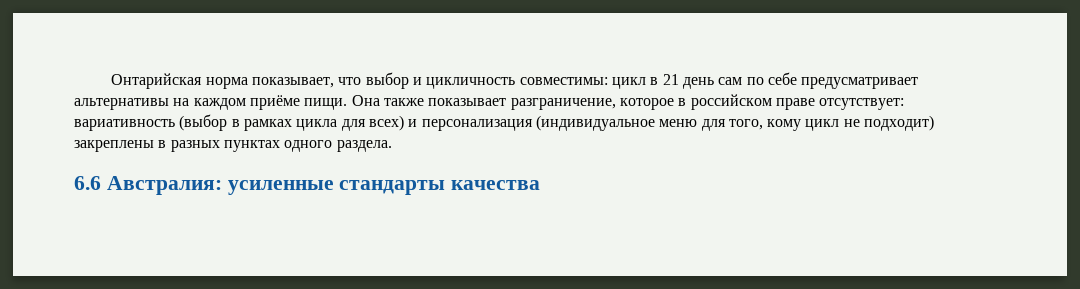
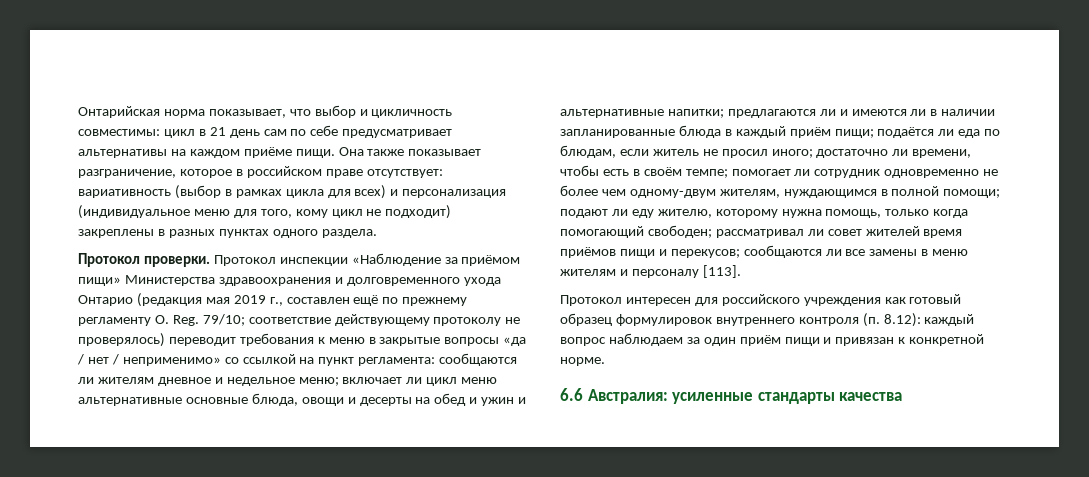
+ Протокол проверки. Протокол инспекции «Наблюдение за приёмом пищи» Министерства здравоохранения и долговременного ухода Онтарио (редакция мая 2019 г., составлен ещё по прежнему регламенту O. Reg. 79/10; соответствие действующему протоколу не проверялось) переводит требования к меню в закрытые вопросы «да / нет / неприменимо» со ссылкой на пункт регламента: сообщаются ли жителям дневное и недельное меню; включает ли цикл меню альтернативные основные блюда, овощи и десерты на обед и ужин и альтернативные напитки; предлагаются ли и имеются ли в наличии запланированные блюда в каждый приём пищи; подаётся ли еда по блюдам, если житель не просил иного; достаточно ли времени, чтобы есть в своём темпе; помогает ли сотрудник одновременно не более чем одному-двум жителям, нуждающимся в полной помощи; подают ли еду жителю, которому нужна помощь, только когда помогающий свободен; рассматривал ли совет жителей время приёмов пищи и перекусов; сообщаются ли все замены в меню жителям и персоналу [113].
+ Протокол интересен для российского учреждения как готовый образец формулировок внутреннего контроля (п. 8.12): каждый вопрос наблюдаем за один приём пищи и привязан к конкретной норме.

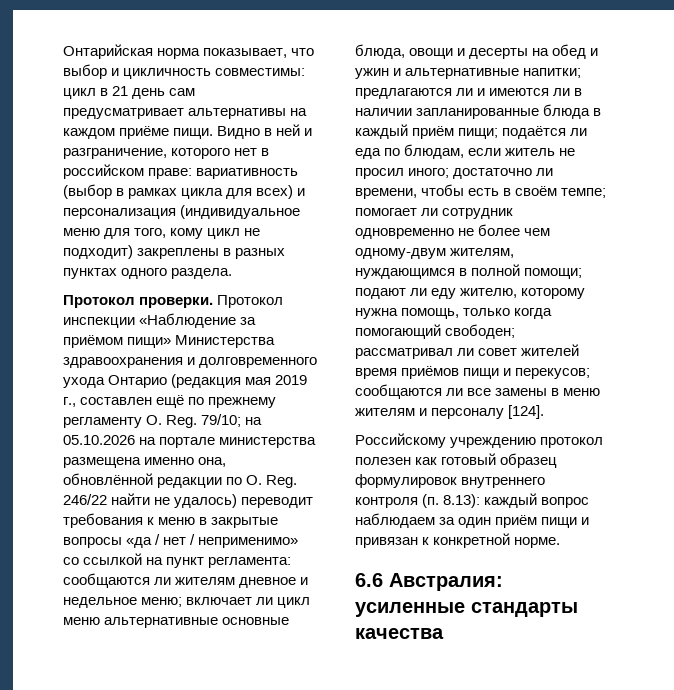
- Онтарийская норма показывает, что выбор и цикличность совместимы: цикл в 21 день сам по себе предусматривает альтернативы на каждом приёме пищи.
+ Онтарийская норма показывает, что выбор и цикличность совместимы: цикл в 21 день сам предусматривает альтернативы на каждом приёме пищи.
- Она также показывает разграничение, которое в российском праве отсутствует: вариативность (выбор в рамках цикла для всех) и персонализация (индивидуальное меню для того, кому цикл не подходит) закреплены в разных пунктах одного раздела.
+ Видно в ней и разграничение, которого нет в российском праве: вариативность (выбор в рамках цикла для всех) и персонализация (индивидуальное меню для того, кому цикл не подходит) закреплены в разных пунктах одного раздела.
- соответствие действующему протоколу не проверялось) переводит требования к меню в закрытые вопросы «да / нет / неприменимо» со ссылкой на пункт регламента:
+ на 05.10.2026 на портале министерства размещена именно она, обновлённой редакции по O. Reg. 246/22 найти не удалось) переводит требования к меню в закрытые вопросы «да / нет / неприменимо» со ссылкой на пункт регламента:
- сообщаются ли все замены в меню жителям и персоналу [113].
- Протокол интересен для российского учреждения как готовый образец формулировок внутреннего контроля (п. 8.12):
+ сообщаются ли все замены в меню жителям и персоналу [124].
+ Российскому учреждению протокол полезен как готовый образец формулировок внутреннего контроля (п. 8.13):

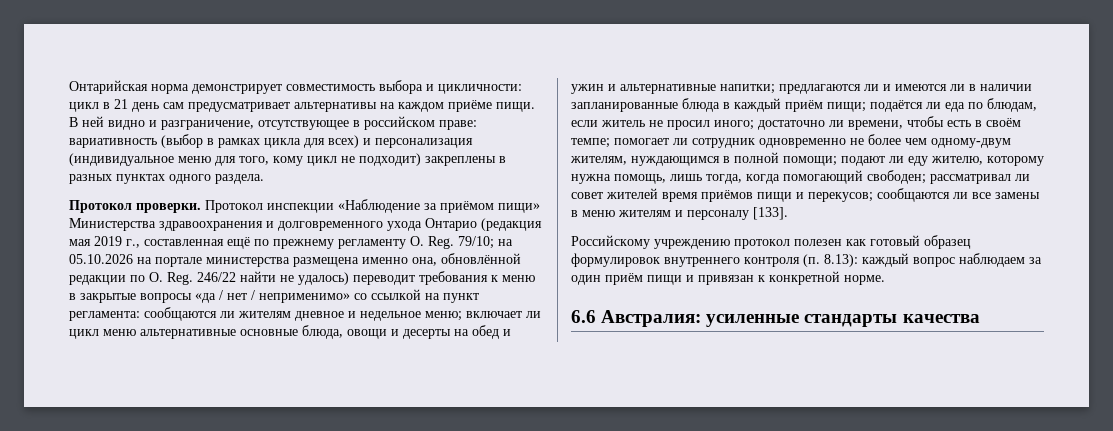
- Онтарийская норма показывает, что выбор и цикличность совместимы: цикл в 21 день сам предусматривает альтернативы на каждом приёме пищи.
+ Онтарийская норма демонстрирует совместимость выбора и цикличности: цикл в 21 день сам предусматривает альтернативы на каждом приёме пищи.
- Видно в ней и разграничение, которого нет в российском праве: вариативность (выбор в рамках цикла для всех) и персонализация (индивидуальное меню для того, кому цикл не подходит) закреплены в разных пунктах одного раздела.
+ В ней видно и разграничение, отсутствующее в российском праве: вариативность (выбор в рамках цикла для всех) и персонализация (индивидуальное меню для того, кому цикл не подходит) закреплены в разных пунктах одного раздела.
- Протокол инспекции «Наблюдение за приёмом пищи» Министерства здравоохранения и долговременного ухода Онтарио (редакция мая 2019 г., составлен ещё по прежнему регламенту O. Reg. 79/10;
+ Протокол инспекции «Наблюдение за приёмом пищи» Министерства здравоохранения и долговременного ухода Онтарио (редакция мая 2019 г., составленная ещё по прежнему регламенту O. Reg. 79/10;
- подают ли еду жителю, которому нужна помощь, только когда помогающий свободен;
+ подают ли еду жителю, которому нужна помощь, лишь тогда, когда помогающий свободен;
- сообщаются ли все замены в меню жителям и персоналу [124].
+ сообщаются ли все замены в меню жителям и персоналу [133].

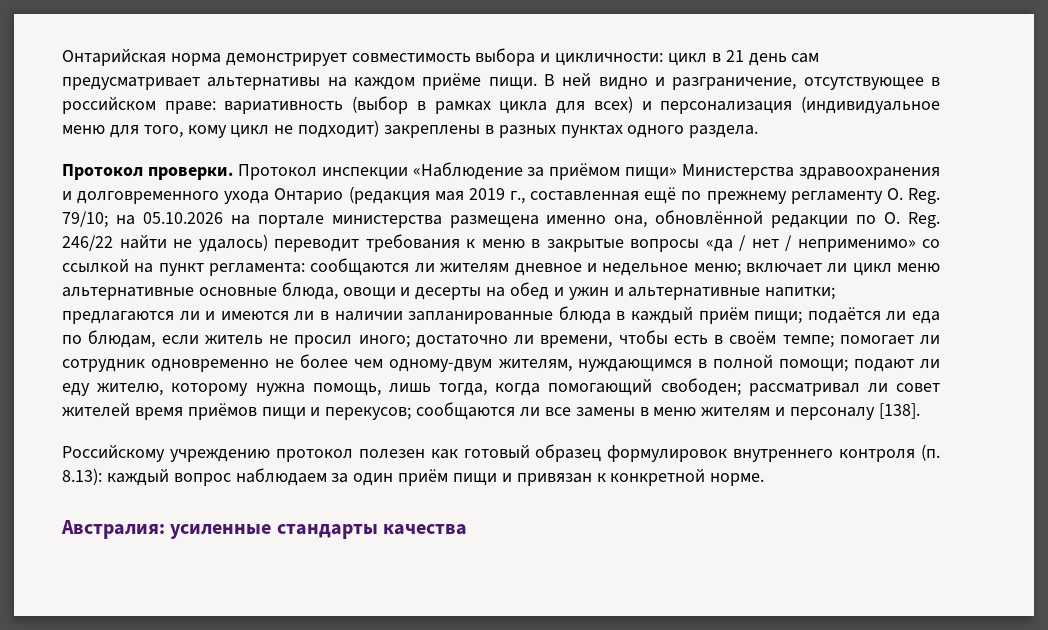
- сообщаются ли все замены в меню жителям и персоналу [133].
+ сообщаются ли все замены в меню жителям и персоналу [138].
- 6.6 Австралия: усиленные стандарты качества
+ Австралия: усиленные стандарты качества

